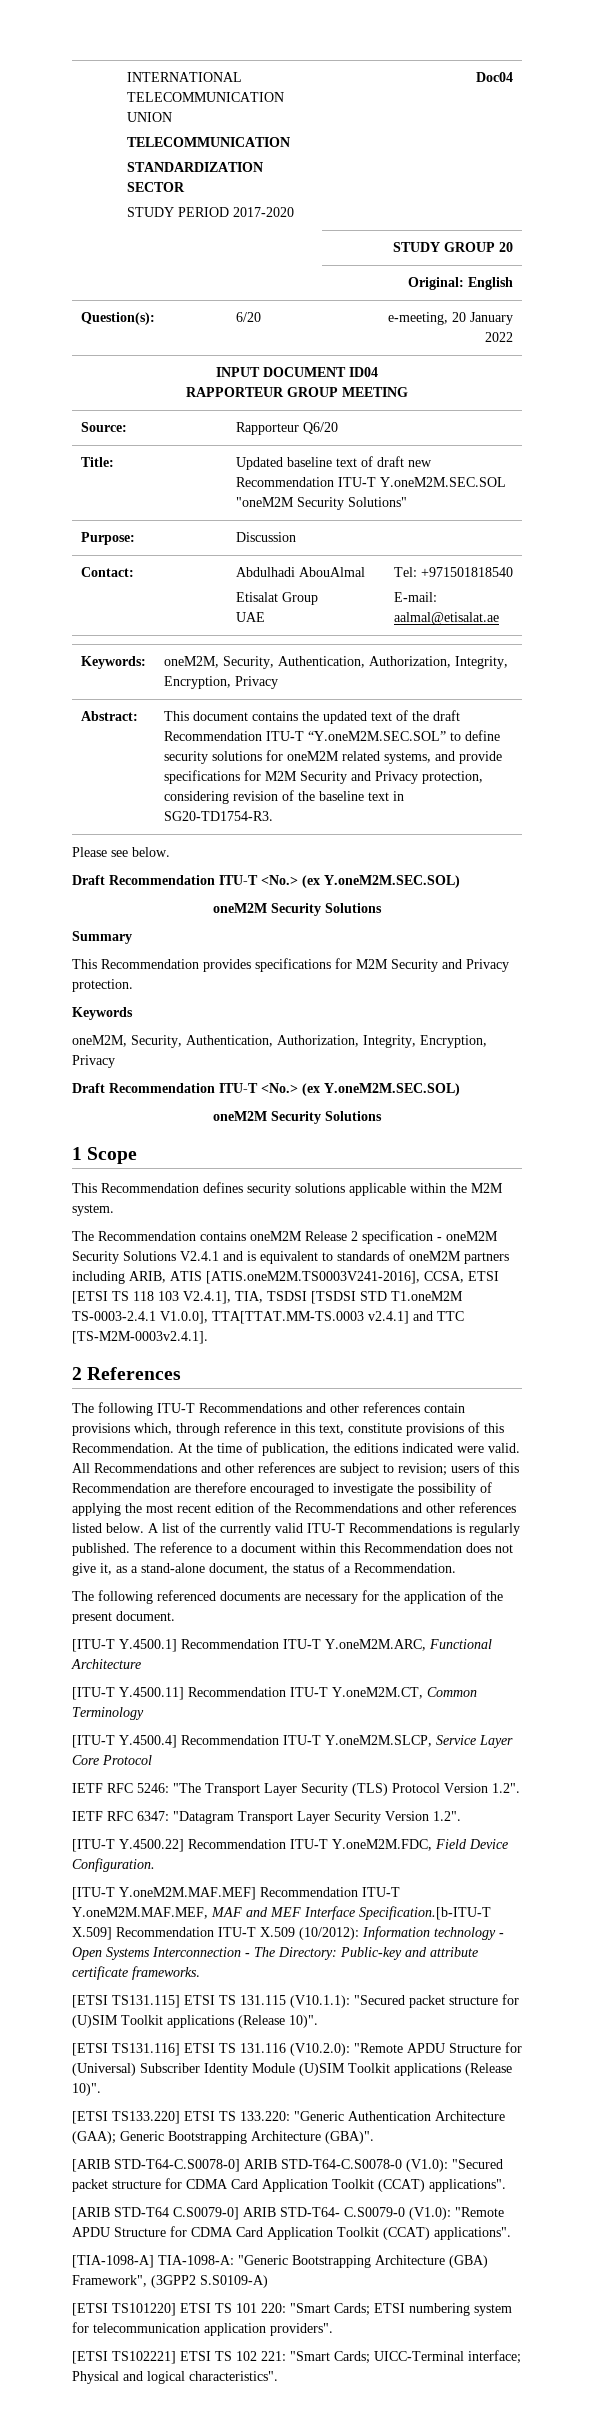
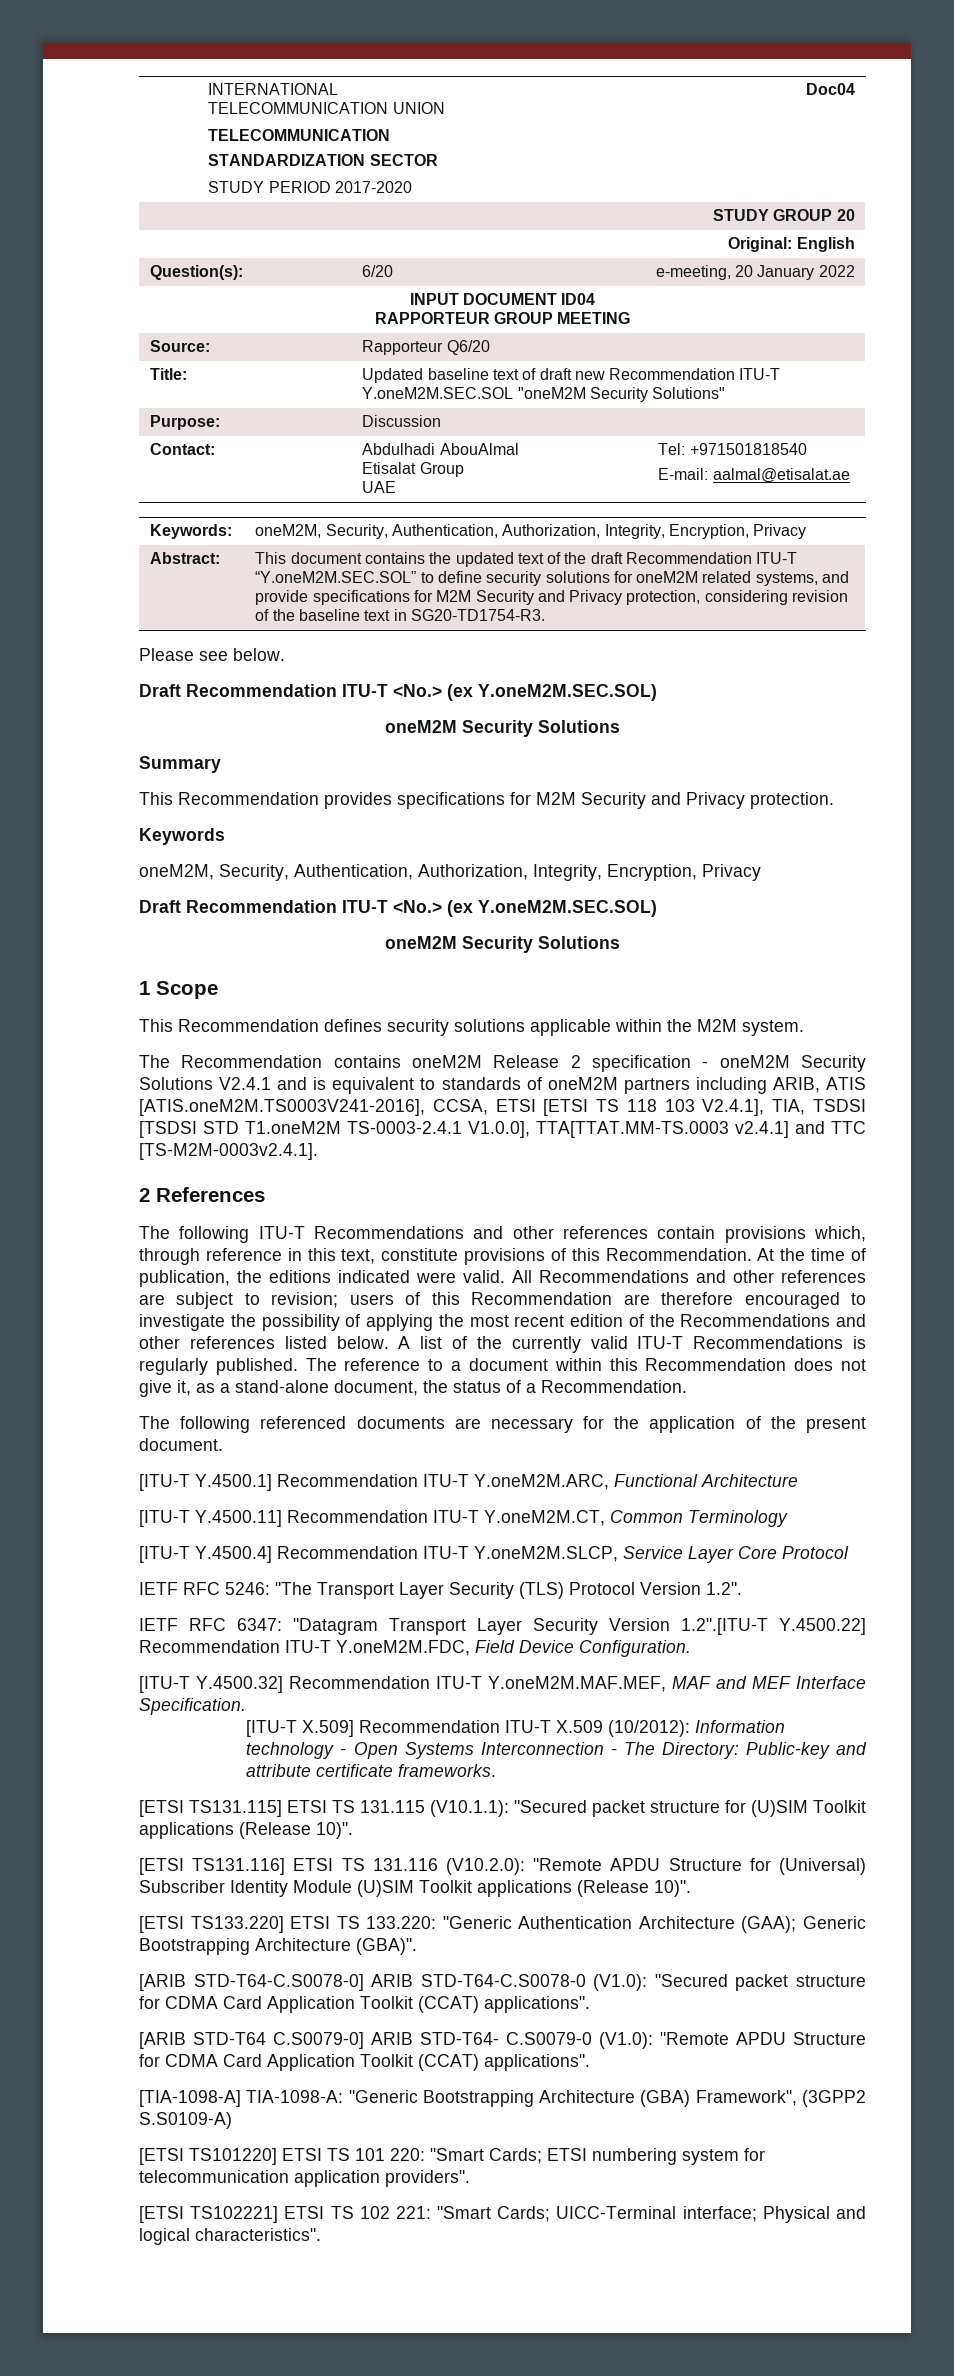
- IETF RFC 6347: "Datagram Transport Layer Security Version 1.2".
- [ITU-T Y.4500.22] Recommendation ITU-T Y.oneM2M.FDC, Field Device Configuration.
+ IETF RFC 6347: "Datagram Transport Layer Security Version 1.2".[ITU-T Y.4500.22] Recommendation ITU-T Y.oneM2M.FDC, Field Device Configuration.
- [ITU-T Y.oneM2M.MAF.MEF] Recommendation ITU-T Y.oneM2M.MAF.MEF, MAF and MEF Interface Specification.[b-ITU-T X.509] Recommendation ITU-T X.509 (10/2012): Information technology - Open Systems Interconnection - The Directory: Public-key and attribute certificate frameworks.
+ [ITU-T Y.4500.32] Recommendation ITU-T Y.oneM2M.MAF.MEF, MAF and MEF Interface Specification.
+ [ITU-T X.509] Recommendation ITU-T X.509 (10/2012): Information technology - Open Systems Interconnection - The Directory: Public-key and attribute certificate frameworks.

